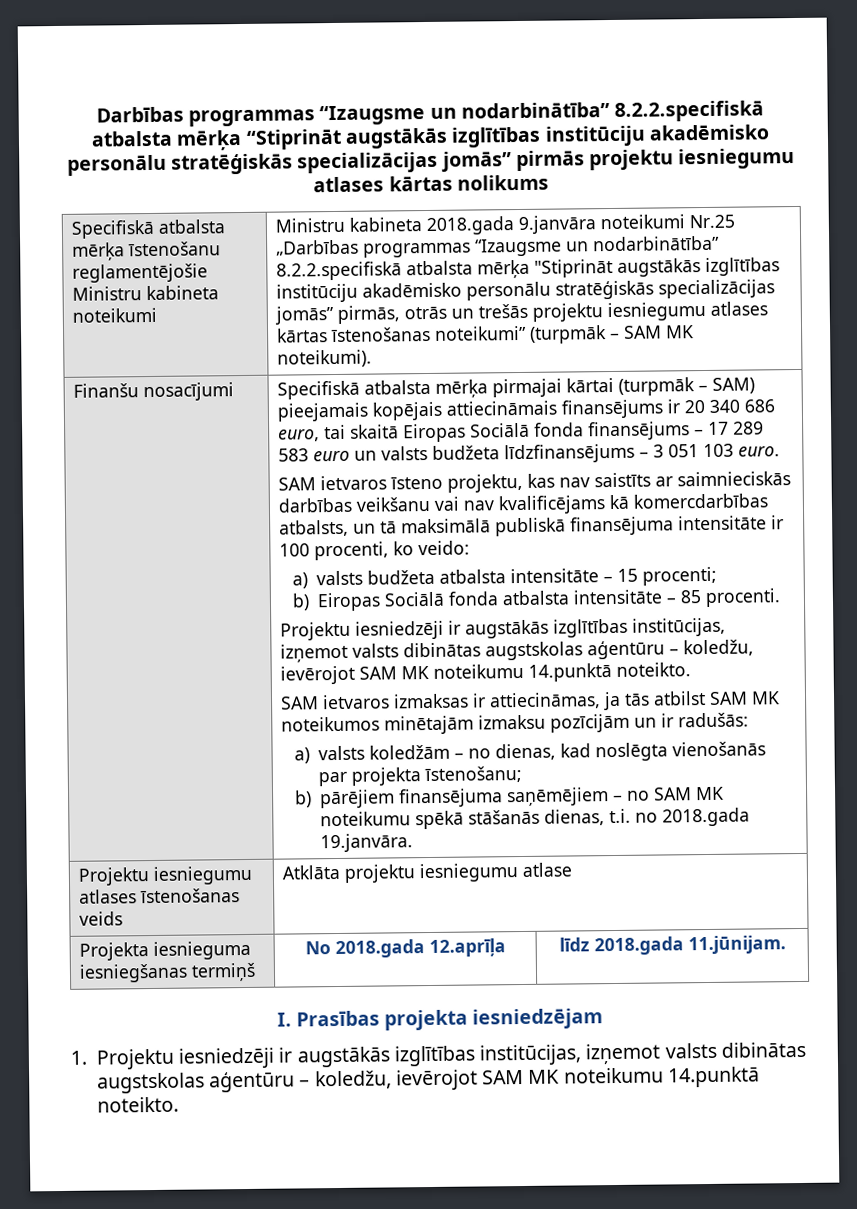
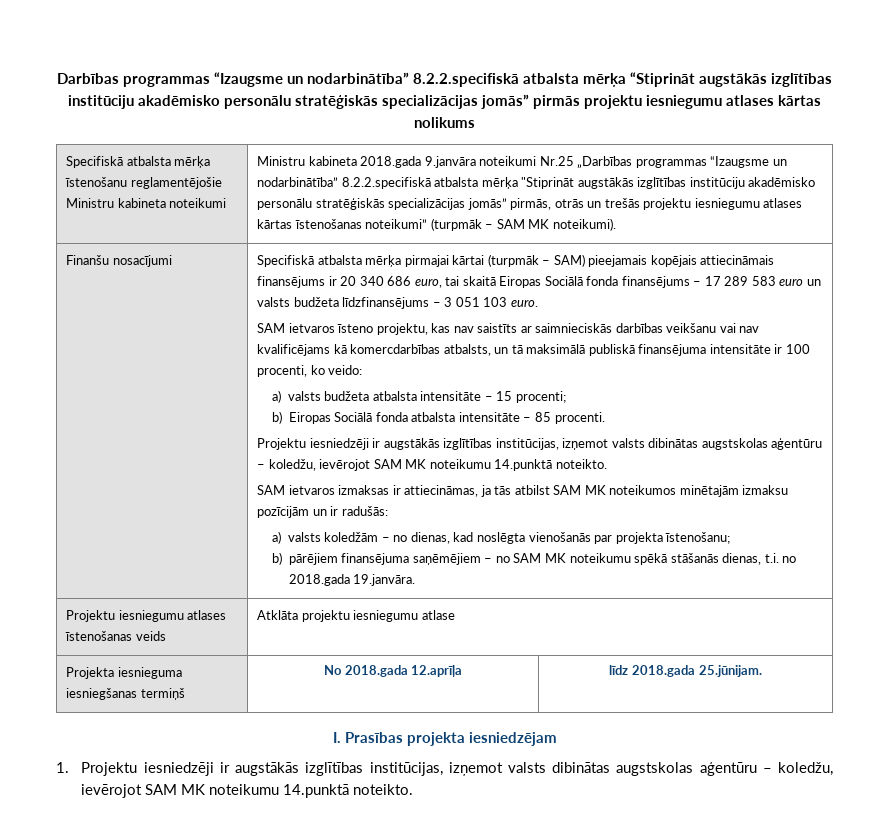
- Projekta iesnieguma iesniegšanas termiņš | No 2018.gada 12.aprīļa | līdz 2018.gada 11.jūnijam.
+ Projekta iesnieguma iesniegšanas termiņš | No 2018.gada 12.aprīļa | līdz 2018.gada 25.jūnijam.

